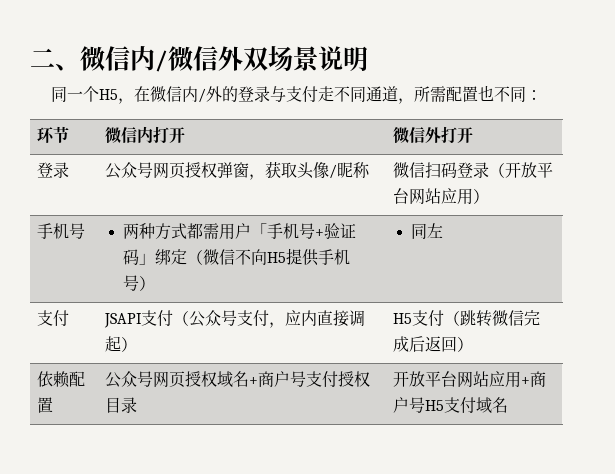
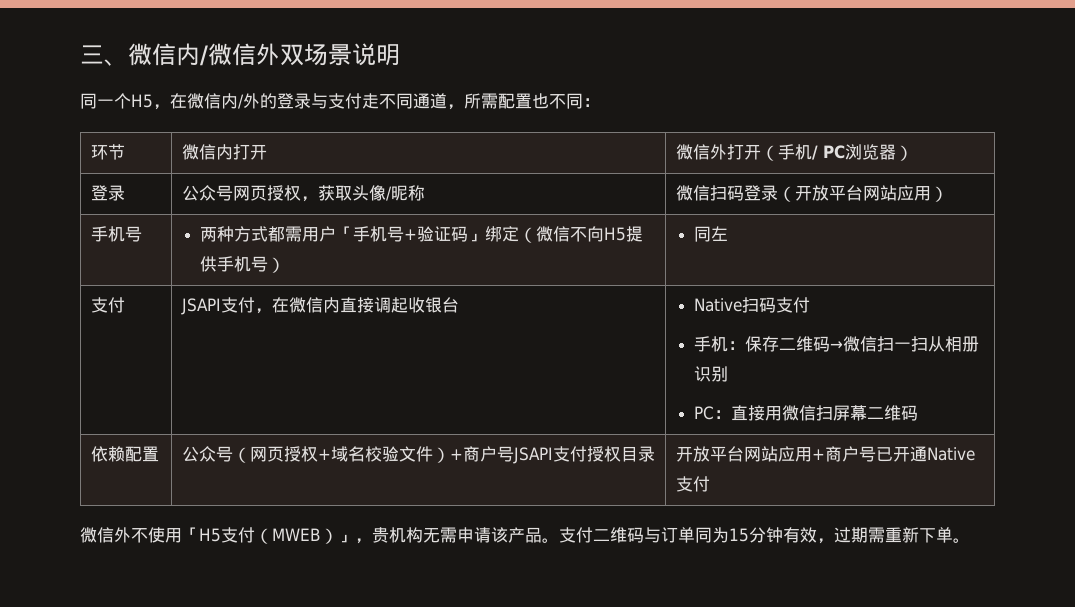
- 二、微信内/微信外双场景说明
+ 三、微信内/微信外双场景说明
- 环节 | 微信内打开 | 微信外打开
+ 环节 | 微信内打开 | 微信外打开（手机/ PC浏览器）
- 登录 | 公众号网页授权弹窗，获取头像/昵称 | 微信扫码登录（开放平台网站应用）
+ 登录 | 公众号网页授权，获取头像/昵称 | 微信扫码登录（开放平台网站应用）
- 支付 | JSAPI支付（公众号支付，应内直接调起） | H5支付（跳转微信完成后返回）
+ 支付 | JSAPI支付，在微信内直接调起收银台 | Native扫码支付
+ 手机：保存二维码→微信扫一扫从相册识别
+ PC：直接用微信扫屏幕二维码
- 依赖配置 | 公众号网页授权域名+商户号支付授权目录 | 开放平台网站应用+商户号H5支付域名
+ 依赖配置 | 公众号（网页授权+域名校验文件）+商户号JSAPI支付授权目录 | 开放平台网站应用+商户号已开通Native支付
+ 微信外不使用「H5支付（MWEB）」，贵机构无需申请该产品。支付二维码与订单同为15分钟有效，过期需重新下单。

